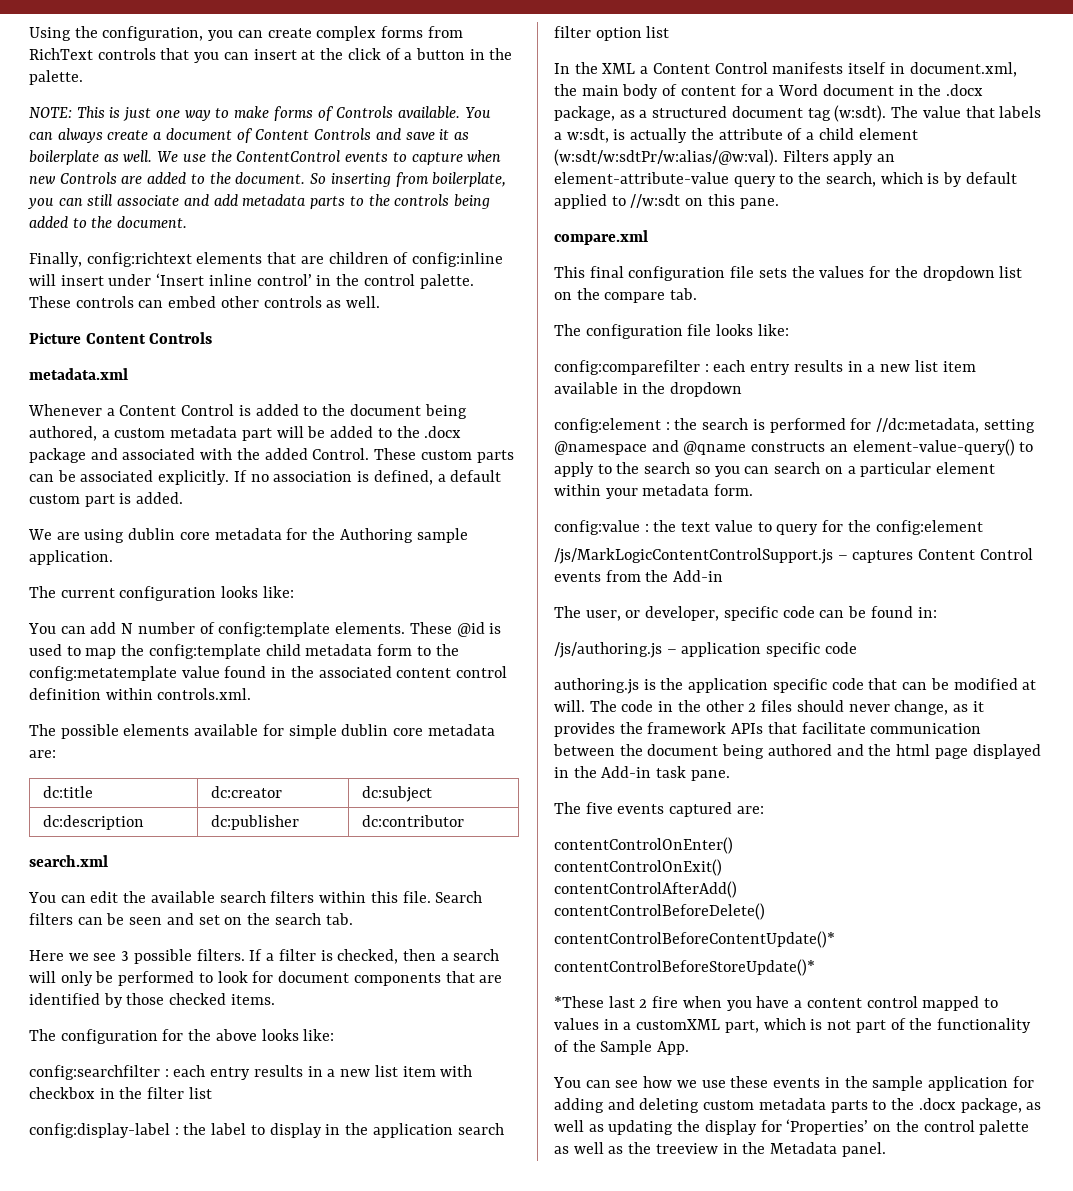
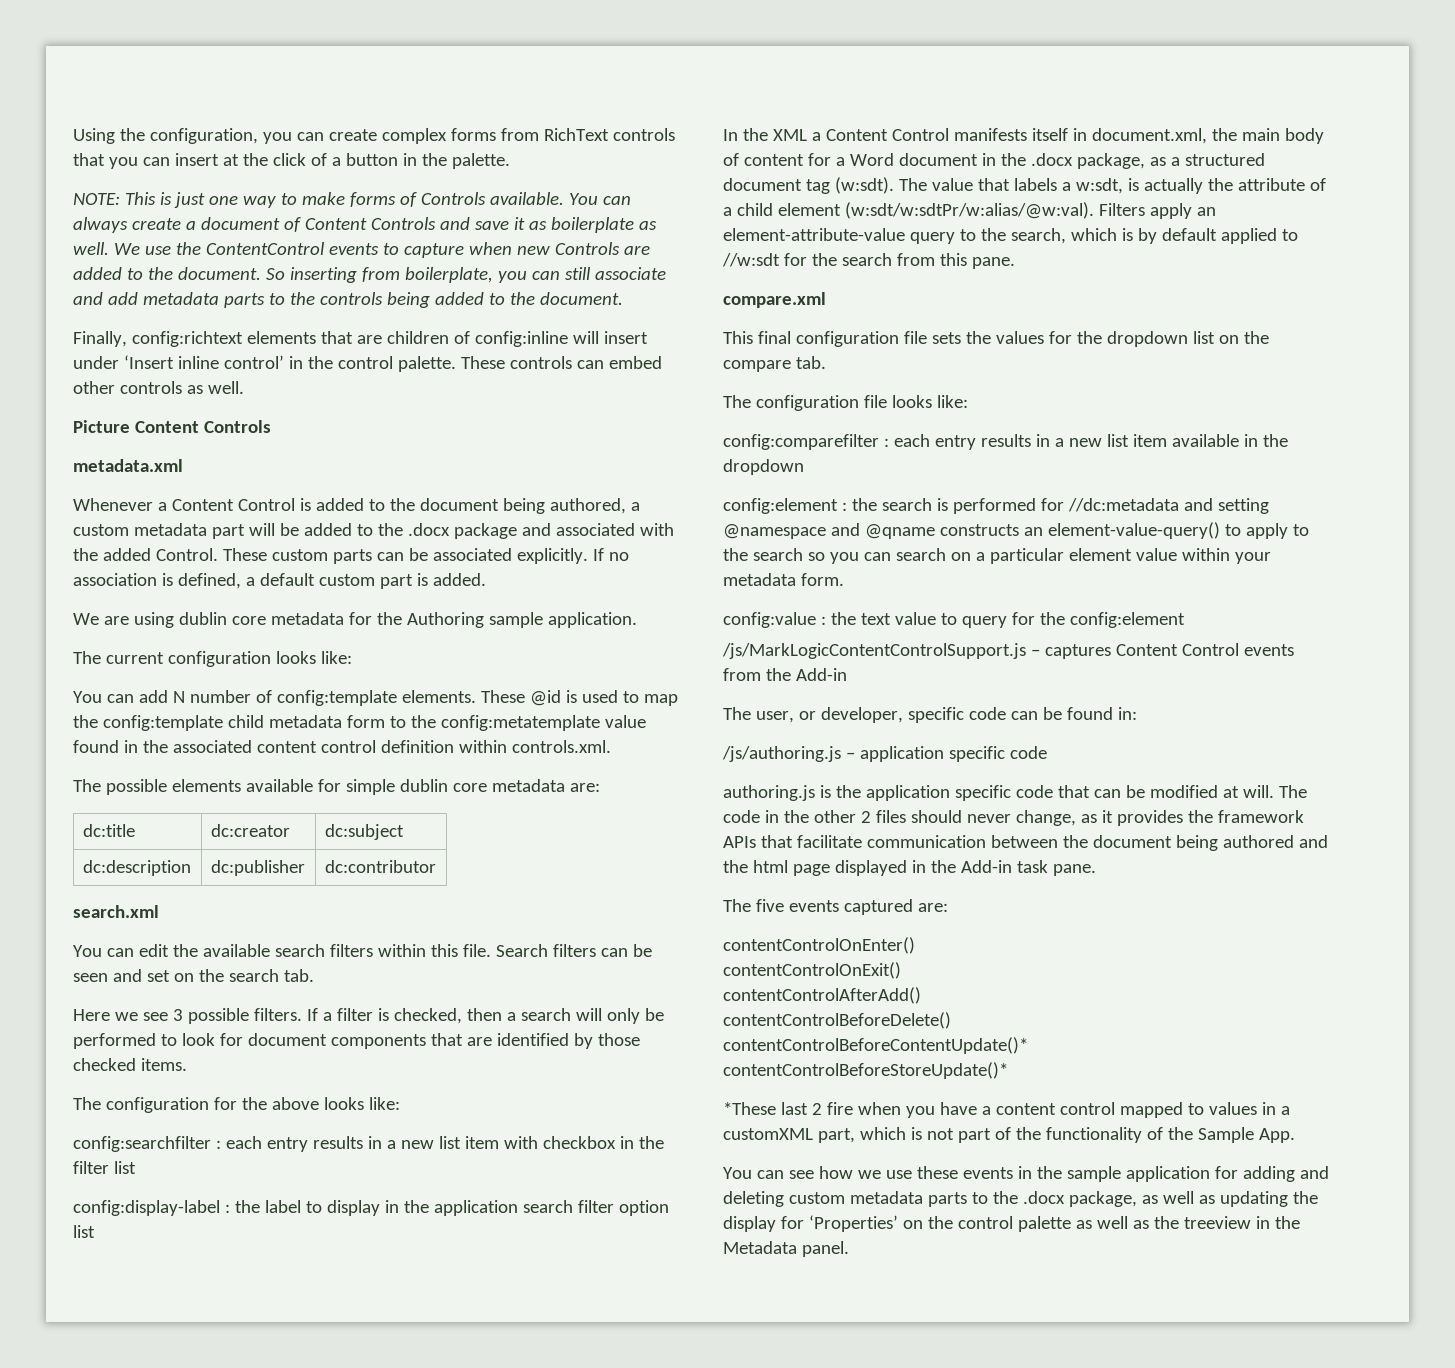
- Filters apply an element-attribute-value query to the search, which is by default applied to //w:sdt on this pane.
+ Filters apply an element-attribute-value query to the search, which is by default applied to //w:sdt for the search from this pane.
- config:element : the search is performed for //dc:metadata, setting @namespace and @qname constructs an element-value-query() to apply to the search so you can search on a particular element within your metadata form.
+ config:element : the search is performed for //dc:metadata and setting @namespace and @qname constructs an element-value-query() to apply to the search so you can search on a particular element value within your metadata form.

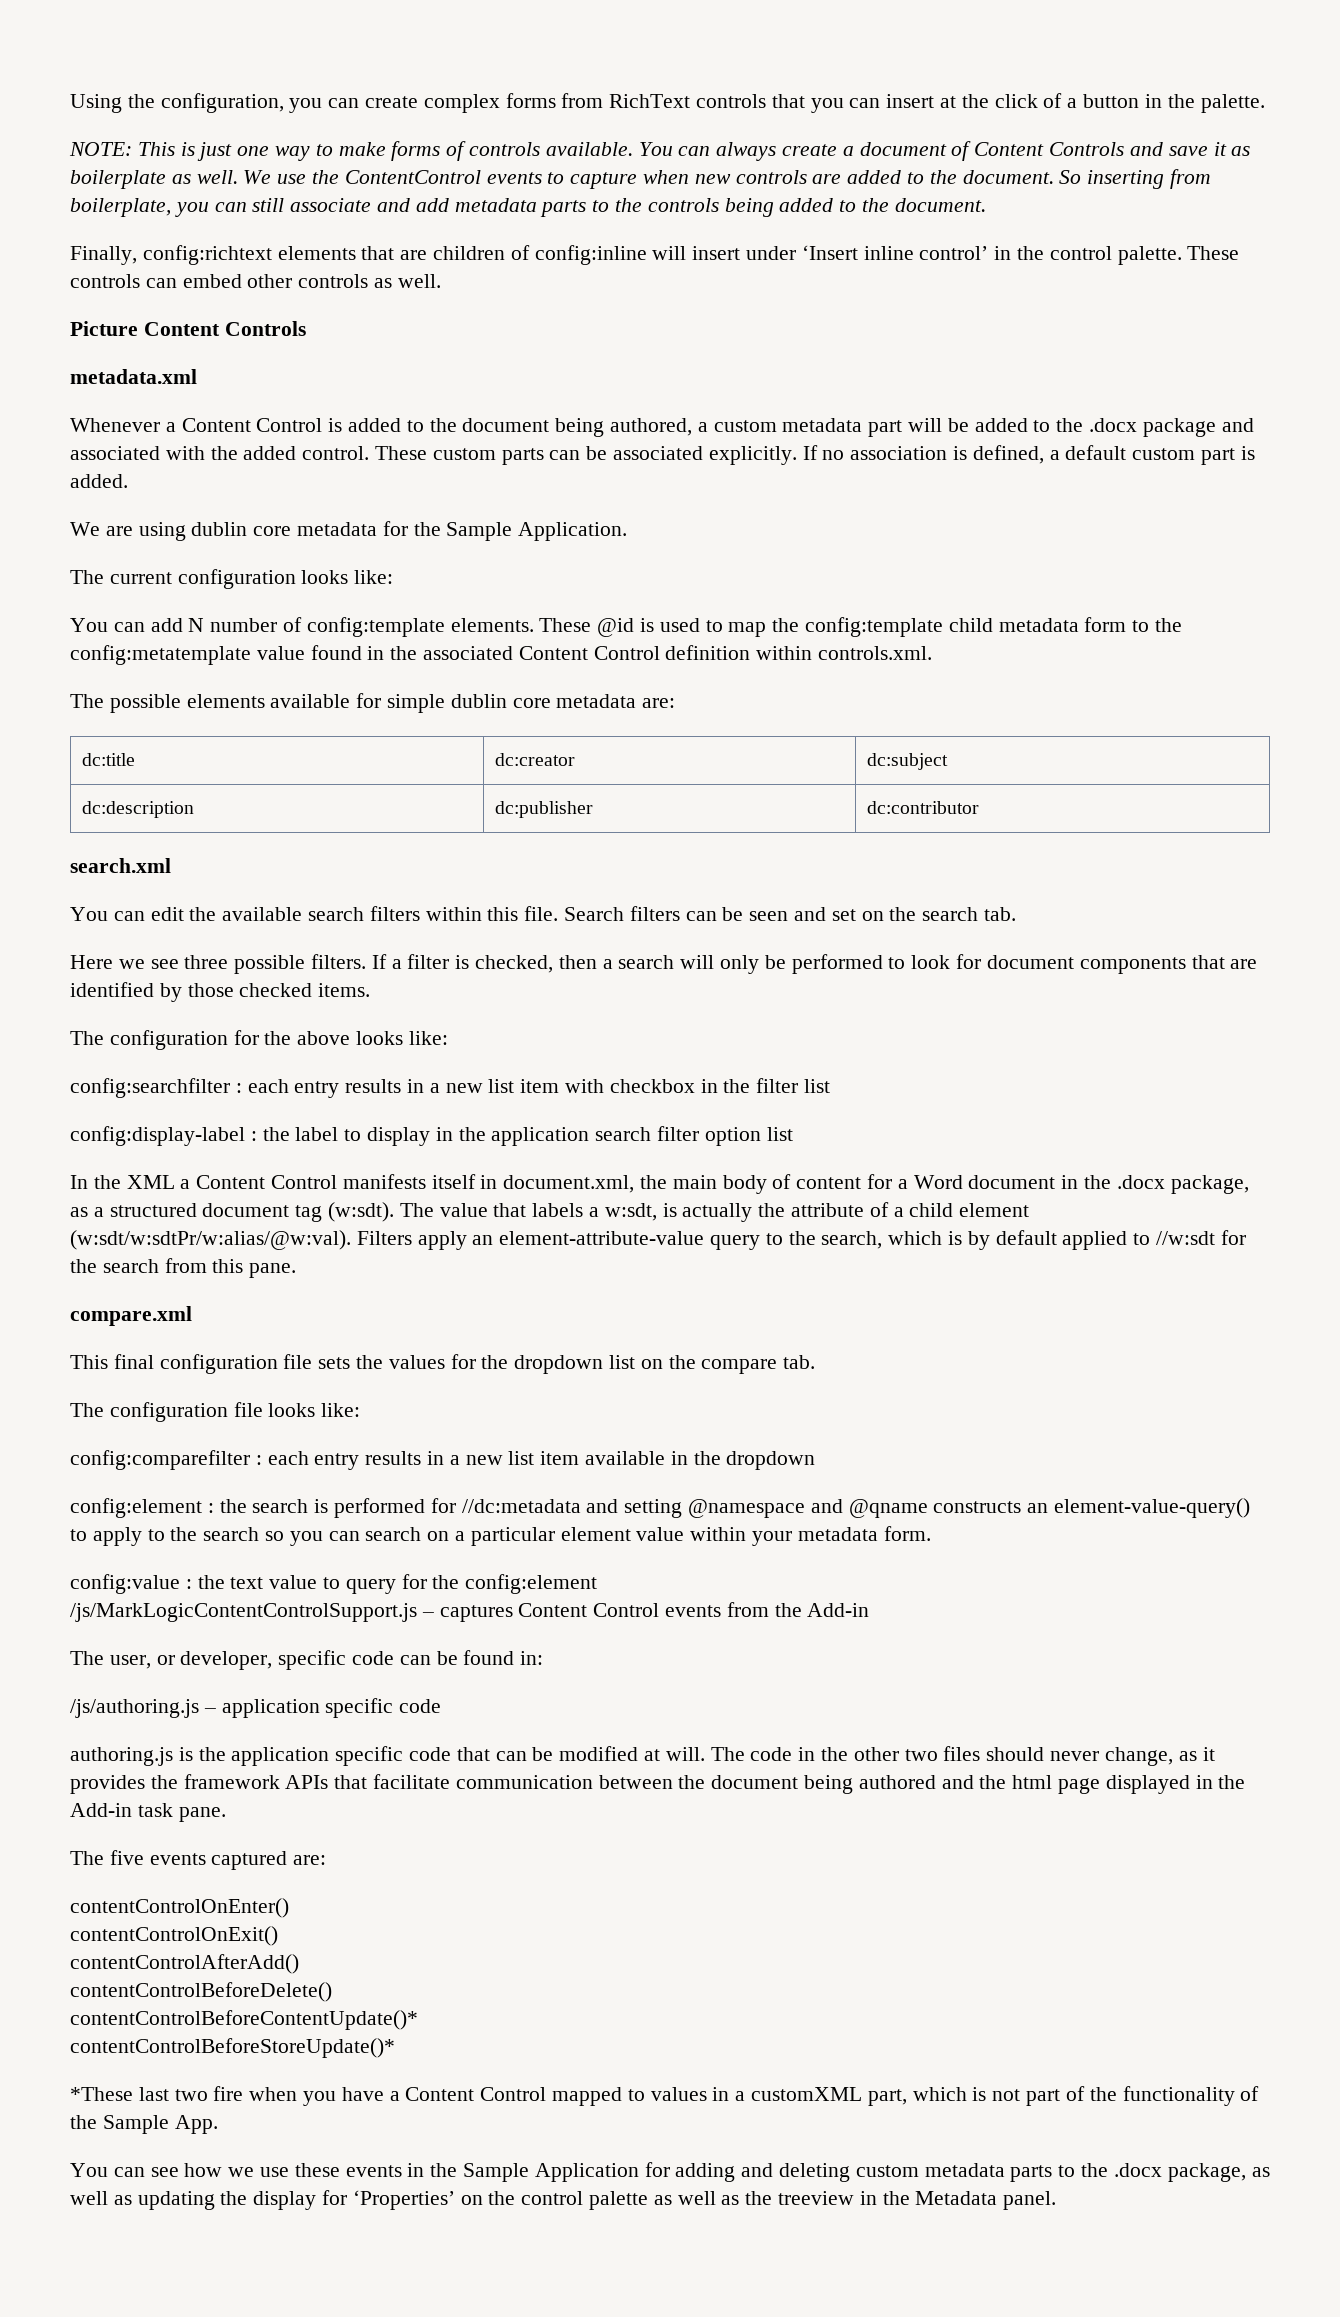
- NOTE: This is just one way to make forms of Controls available.
+ NOTE: This is just one way to make forms of controls available.
- We use the ContentControl events to capture when new Controls are added to the document.
+ We use the ContentControl events to capture when new controls are added to the document.
- Whenever a Content Control is added to the document being authored, a custom metadata part will be added to the .docx package and associated with the added Control.
+ Whenever a Content Control is added to the document being authored, a custom metadata part will be added to the .docx package and associated with the added control.
- We are using dublin core metadata for the Authoring sample application.
+ We are using dublin core metadata for the Sample Application.
- These @id is used to map the config:template child metadata form to the config:metatemplate value found in the associated content control definition within controls.xml.
+ These @id is used to map the config:template child metadata form to the config:metatemplate value found in the associated Content Control definition within controls.xml.
- Here we see 3 possible filters.
+ Here we see three possible filters.
- The code in the other 2 files should never change, as it provides the framework APIs that facilitate communication between the document being authored and the html page displayed in the Add-in task pane.
+ The code in the other two files should never change, as it provides the framework APIs that facilitate communication between the document being authored and the html page displayed in the Add-in task pane.
- *These last 2 fire when you have a content control mapped to values in a customXML part, which is not part of the functionality of the Sample App.
+ *These last two fire when you have a Content Control mapped to values in a customXML part, which is not part of the functionality of the Sample App.
- You can see how we use these events in the sample application for adding and deleting custom metadata parts to the .docx package, as well as updating the display for ‘Properties’ on the control palette as well as the treeview in the Metadata panel.
+ You can see how we use these events in the Sample Application for adding and deleting custom metadata parts to the .docx package, as well as updating the display for ‘Properties’ on the control palette as well as the treeview in the Metadata panel.

